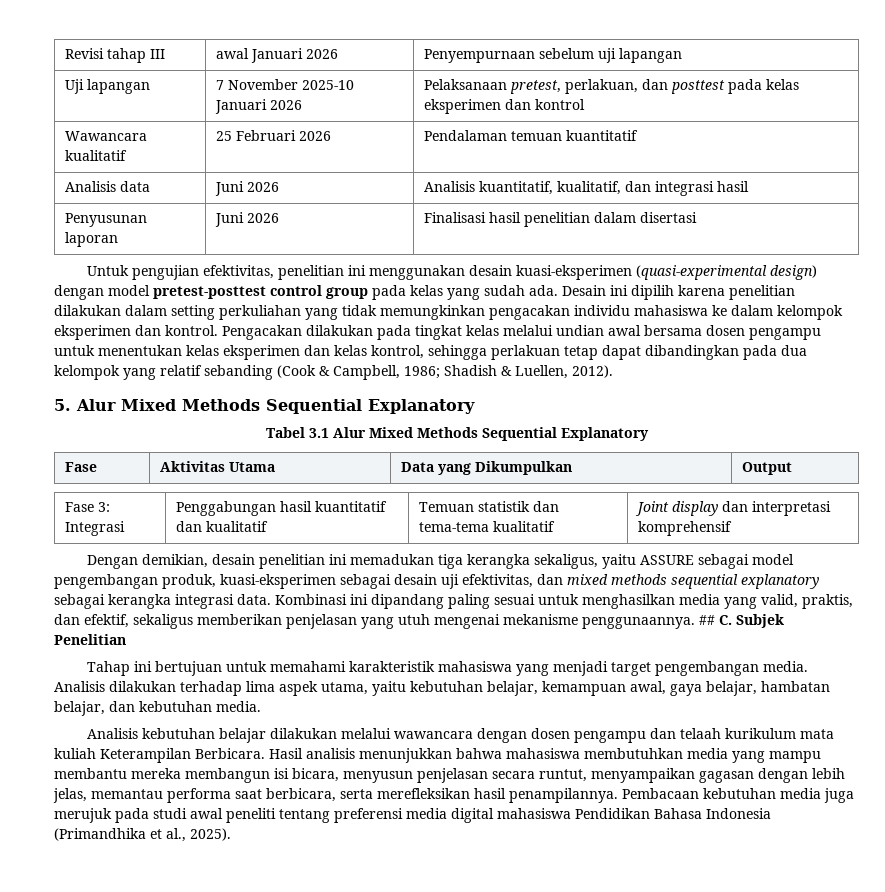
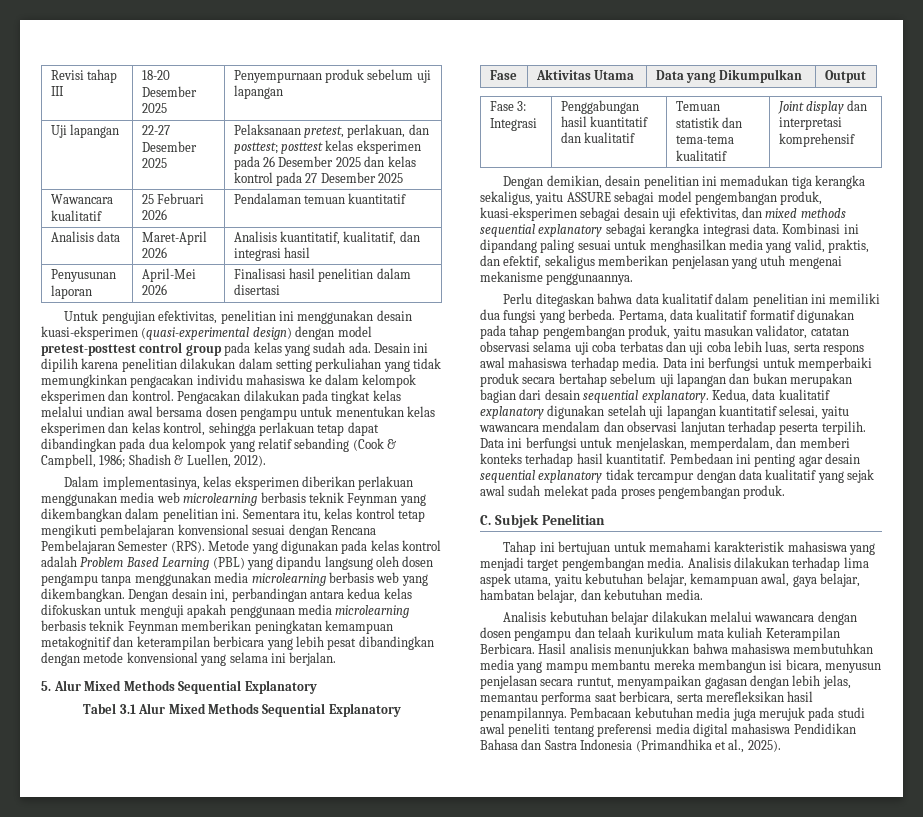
- Revisi tahap III | awal Januari 2026 | Penyempurnaan sebelum uji lapangan
+ Revisi tahap III | 18-20 Desember 2025 | Penyempurnaan produk sebelum uji lapangan
- Uji lapangan | 7 November 2025-10 Januari 2026 | Pelaksanaan pretest, perlakuan, dan posttest pada kelas eksperimen dan kontrol
+ Uji lapangan | 22-27 Desember 2025 | Pelaksanaan pretest, perlakuan, dan posttest; posttest kelas eksperimen pada 26 Desember 2025 dan kelas kontrol pada 27 Desember 2025
- Analisis data | Juni 2026 | Analisis kuantitatif, kualitatif, dan integrasi hasil
+ Analisis data | Maret-April 2026 | Analisis kuantitatif, kualitatif, dan integrasi hasil
- Penyusunan laporan | Juni 2026 | Finalisasi hasil penelitian dalam disertasi
+ Penyusunan laporan | April-Mei 2026 | Finalisasi hasil penelitian dalam disertasi
+ Dalam implementasinya, kelas eksperimen diberikan perlakuan menggunakan media web microlearning berbasis teknik Feynman yang dikembangkan dalam penelitian ini. Sementara itu, kelas kontrol tetap mengikuti pembelajaran konvensional sesuai dengan Rencana Pembelajaran Semester (RPS). Metode yang digunakan pada kelas kontrol adalah Problem Based Learning (PBL) yang dipandu langsung oleh dosen pengampu tanpa menggunakan media microlearning berbasis web yang dikembangkan. Dengan desain ini, perbandingan antara kedua kelas difokuskan untuk menguji apakah penggunaan media microlearning berbasis teknik Feynman memberikan peningkatan kemampuan metakognitif dan keterampilan berbicara yang lebih pesat dibandingkan dengan metode konvensional yang selama ini berjalan.
- Kombinasi ini dipandang paling sesuai untuk menghasilkan media yang valid, praktis, dan efektif, sekaligus memberikan penjelasan yang utuh mengenai mekanisme penggunaannya. ## C. Subjek Penelitian
+ Kombinasi ini dipandang paling sesuai untuk menghasilkan media yang valid, praktis, dan efektif, sekaligus memberikan penjelasan yang utuh mengenai mekanisme penggunaannya.
+ Perlu ditegaskan bahwa data kualitatif dalam penelitian ini memiliki dua fungsi yang berbeda. Pertama, data kualitatif formatif digunakan pada tahap pengembangan produk, yaitu masukan validator, catatan observasi selama uji coba terbatas dan uji coba lebih luas, serta respons awal mahasiswa terhadap media. Data ini berfungsi untuk memperbaiki produk secara bertahap sebelum uji lapangan dan bukan merupakan bagian dari desain sequential explanatory. Kedua, data kualitatif explanatory digunakan setelah uji lapangan kuantitatif selesai, yaitu wawancara mendalam dan observasi lanjutan terhadap peserta terpilih. Data ini berfungsi untuk menjelaskan, memperdalam, dan memberi konteks terhadap hasil kuantitatif. Pembedaan ini penting agar desain sequential explanatory tidak tercampur dengan data kualitatif yang sejak awal sudah melekat pada proses pengembangan produk.
+ C. Subjek Penelitian
- Pembacaan kebutuhan media juga merujuk pada studi awal peneliti tentang preferensi media digital mahasiswa Pendidikan Bahasa Indonesia (Primandhika et al., 2025).
+ Pembacaan kebutuhan media juga merujuk pada studi awal peneliti tentang preferensi media digital mahasiswa Pendidikan Bahasa dan Sastra Indonesia (Primandhika et al., 2025).

